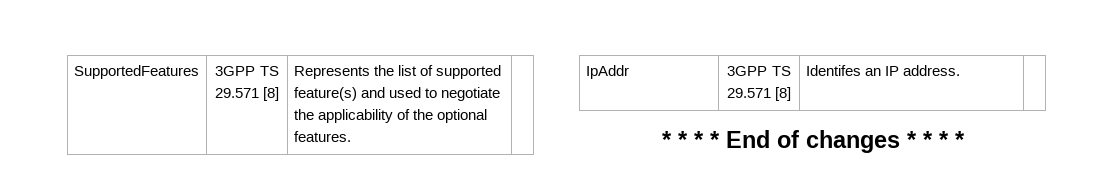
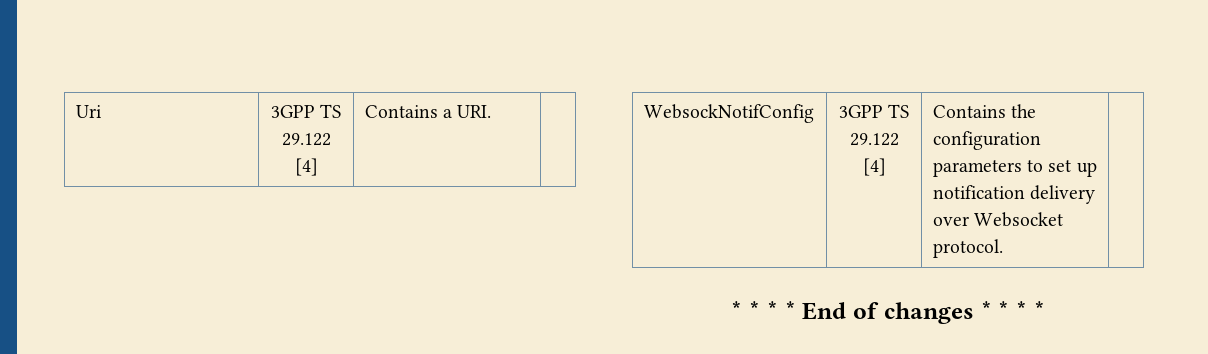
- SupportedFeatures | 3GPP TS 29.571 [8] | Represents the list of supported feature(s) and used to negotiate the applicability of the optional features. |
- IpAddr | 3GPP TS 29.571 [8] | Identifes an IP address. |
+ Uri | 3GPP TS 29.122 [4] | Contains a URI. |
+ WebsockNotifConfig | 3GPP TS 29.122 [4] | Contains the configuration parameters to set up notification delivery over Websocket protocol. |

